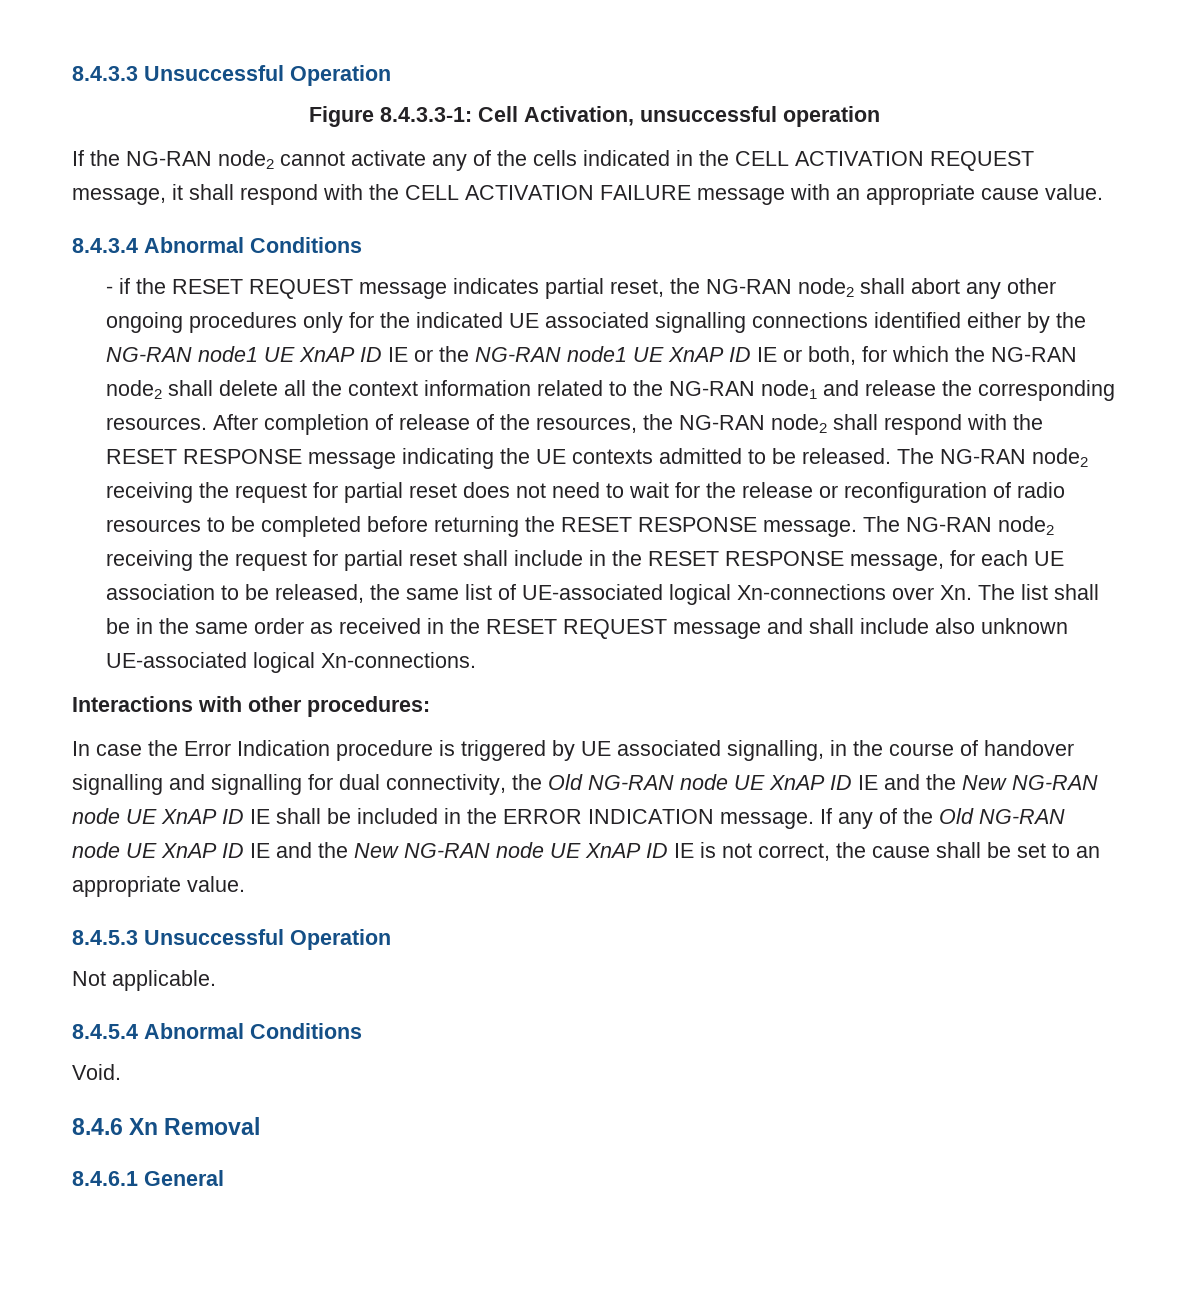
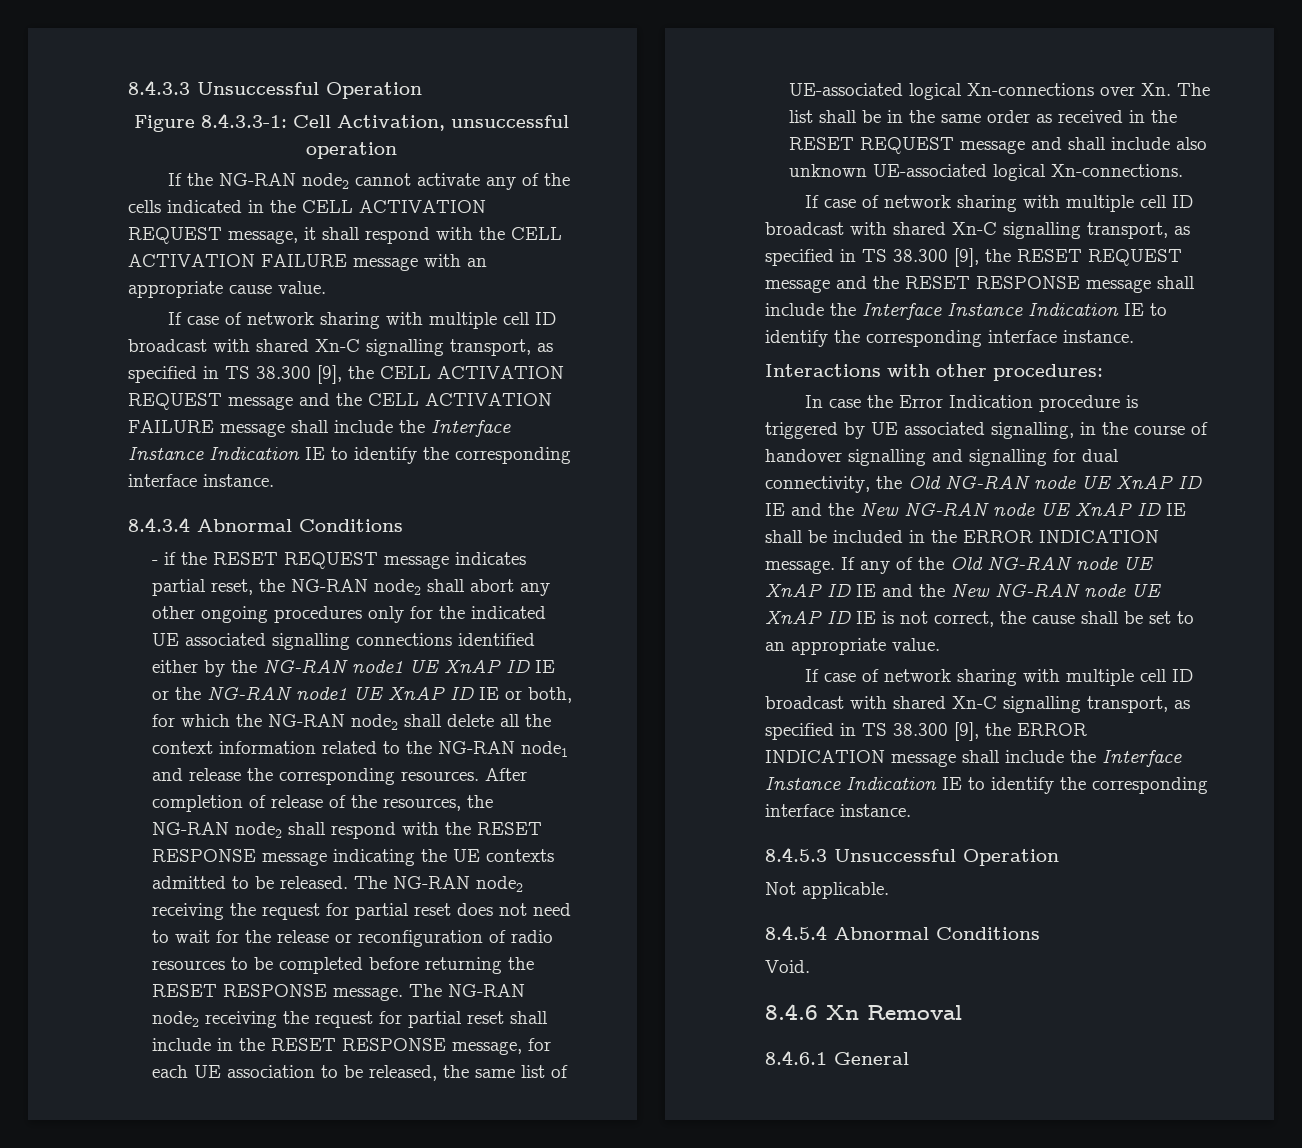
+ If case of network sharing with multiple cell ID broadcast with shared Xn-C signalling transport, as specified in TS 38.300 [9], the CELL ACTIVATION REQUEST message and the CELL ACTIVATION FAILURE message shall include the Interface Instance Indication IE to identify the corresponding interface instance.
+ If case of network sharing with multiple cell ID broadcast with shared Xn-C signalling transport, as specified in TS 38.300 [9], the RESET REQUEST message and the RESET RESPONSE message shall include the Interface Instance Indication IE to identify the corresponding interface instance.
+ If case of network sharing with multiple cell ID broadcast with shared Xn-C signalling transport, as specified in TS 38.300 [9], the ERROR INDICATION message shall include the Interface Instance Indication IE to identify the corresponding interface instance.

